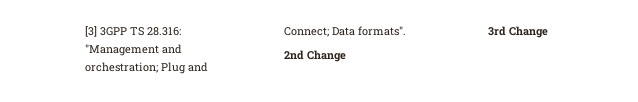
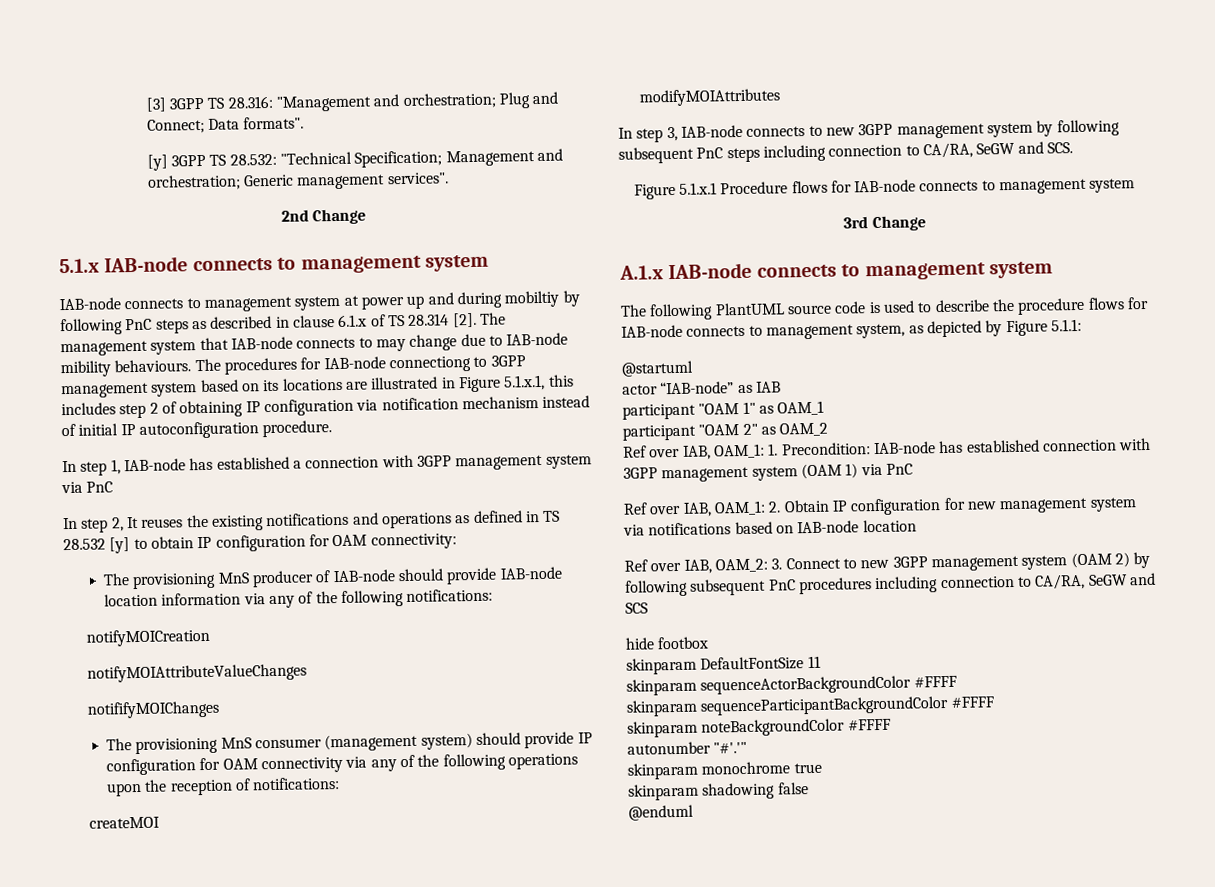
+ [y] 3GPP TS 28.532: "Technical Specification; Management and orchestration; Generic management services".
  2nd Change
+ 5.1.x IAB-node connects to management system
+ IAB-node connects to management system at power up and during mobiltiy by following PnC steps as described in clause 6.1.x of TS 28.314 [2]. The management system that IAB-node connects to may change due to IAB-node mibility behaviours. The procedures for IAB-node connectiong to 3GPP management system based on its locations are illustrated in Figure 5.1.x.1, this includes step 2 of obtaining IP configuration via notification mechanism instead of initial IP autoconfiguration procedure.
+ In step 1, IAB-node has established a connection with 3GPP management system via PnC
+ In step 2, It reuses the existing notifications and operations as defined in TS 28.532 [y] to obtain IP configuration for OAM connectivity:
+ The provisioning MnS producer of IAB-node should provide IAB-node location information via any of the following notifications:
+ notifyMOICreation
+ notifyMOIAttributeValueChanges
+ notififyMOIChanges
+ The provisioning MnS consumer (management system) should provide IP configuration for OAM connectivity via any of the following operations upon the reception of notifications:
+ createMOI
+ modifyMOIAttributes
+ In step 3, IAB-node connects to new 3GPP management system by following subsequent PnC steps including connection to CA/RA, SeGW and SCS.
+ Figure 5.1.x.1 Procedure flows for IAB-node connects to management system
  3rd Change
+ A.1.x IAB-node connects to management system
+ The following PlantUML source code is used to describe the procedure flows for IAB-node connects to management system, as depicted by Figure 5.1.1:
+ @startuml
+ actor “IAB-node” as IAB
+ participant "OAM 1" as OAM_1
+ participant "OAM 2" as OAM_2
+ Ref over IAB, OAM_1: 1. Precondition: IAB-node has established connection with 3GPP management system (OAM 1) via PnC
+ Ref over IAB, OAM_1: 2. Obtain IP configuration for new management system via notifications based on IAB-node location
+ Ref over IAB, OAM_2: 3. Connect to new 3GPP management system (OAM 2) by following subsequent PnC procedures including connection to CA/RA, SeGW and SCS
+ hide footbox
+ skinparam DefaultFontSize 11
+ skinparam sequenceActorBackgroundColor #FFFF
+ skinparam sequenceParticipantBackgroundColor #FFFF
+ skinparam noteBackgroundColor #FFFF
+ autonumber "#'.'"
+ skinparam monochrome true
+ skinparam shadowing false
+ @enduml

